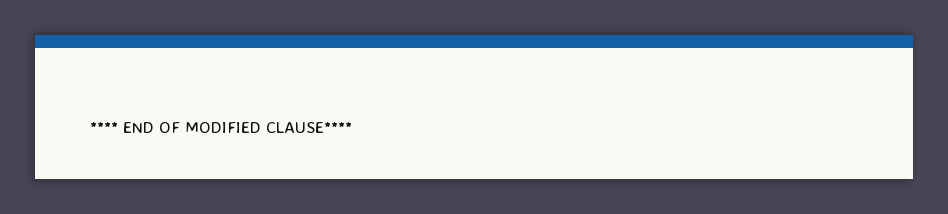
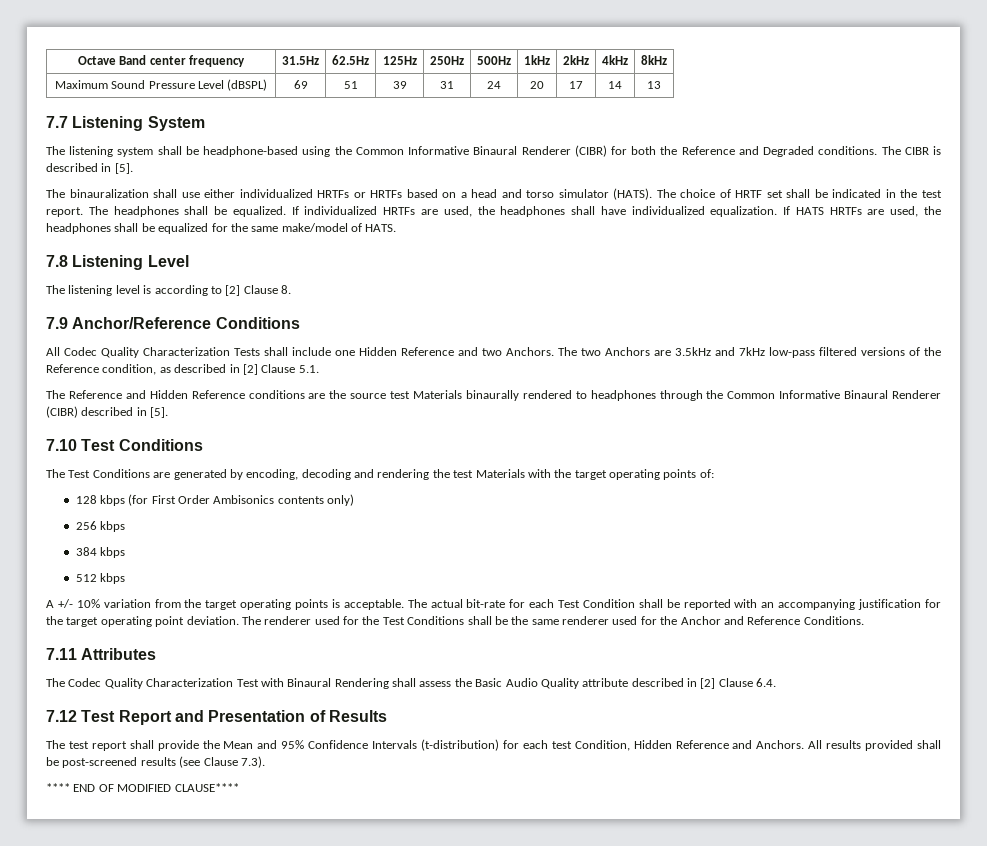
+ Octave Band center frequency | 31.5Hz | 62.5Hz | 125Hz | 250Hz | 500Hz | 1kHz | 2kHz | 4kHz | 8kHz
+ Maximum Sound Pressure Level (dBSPL) | 69 | 51 | 39 | 31 | 24 | 20 | 17 | 14 | 13
+ 7.7 Listening System
+ The listening system shall be headphone-based using the Common Informative Binaural Renderer (CIBR) for both the Reference and Degraded conditions. The CIBR is described in [5].
+ The binauralization shall use either individualized HRTFs or HRTFs based on a head and torso simulator (HATS). The choice of HRTF set shall be indicated in the test report. The headphones shall be equalized. If individualized HRTFs are used, the headphones shall have individualized equalization. If HATS HRTFs are used, the headphones shall be equalized for the same make/model of HATS.
+ 7.8 Listening Level
+ The listening level is according to [2] Clause 8.
+ 7.9 Anchor/Reference Conditions
+ All Codec Quality Characterization Tests shall include one Hidden Reference and two Anchors. The two Anchors are 3.5kHz and 7kHz low-pass filtered versions of the Reference condition, as described in [2] Clause 5.1.
+ The Reference and Hidden Reference conditions are the source test Materials binaurally rendered to headphones through the Common Informative Binaural Renderer (CIBR) described in [5].
+ 7.10 Test Conditions
+ The Test Conditions are generated by encoding, decoding and rendering the test Materials with the target operating points of:
+ 128 kbps (for First Order Ambisonics contents only)
+ 256 kbps
+ 384 kbps
+ 512 kbps
+ A +/- 10% variation from the target operating points is acceptable. The actual bit-rate for each Test Condition shall be reported with an accompanying justification for the target operating point deviation. The renderer used for the Test Conditions shall be the same renderer used for the Anchor and Reference Conditions.
+ 7.11 Attributes
+ The Codec Quality Characterization Test with Binaural Rendering shall assess the Basic Audio Quality attribute described in [2] Clause 6.4.
+ 7.12 Test Report and Presentation of Results
+ The test report shall provide the Mean and 95% Confidence Intervals (t-distribution) for each test Condition, Hidden Reference and Anchors. All results provided shall be post-screened results (see Clause 7.3).

